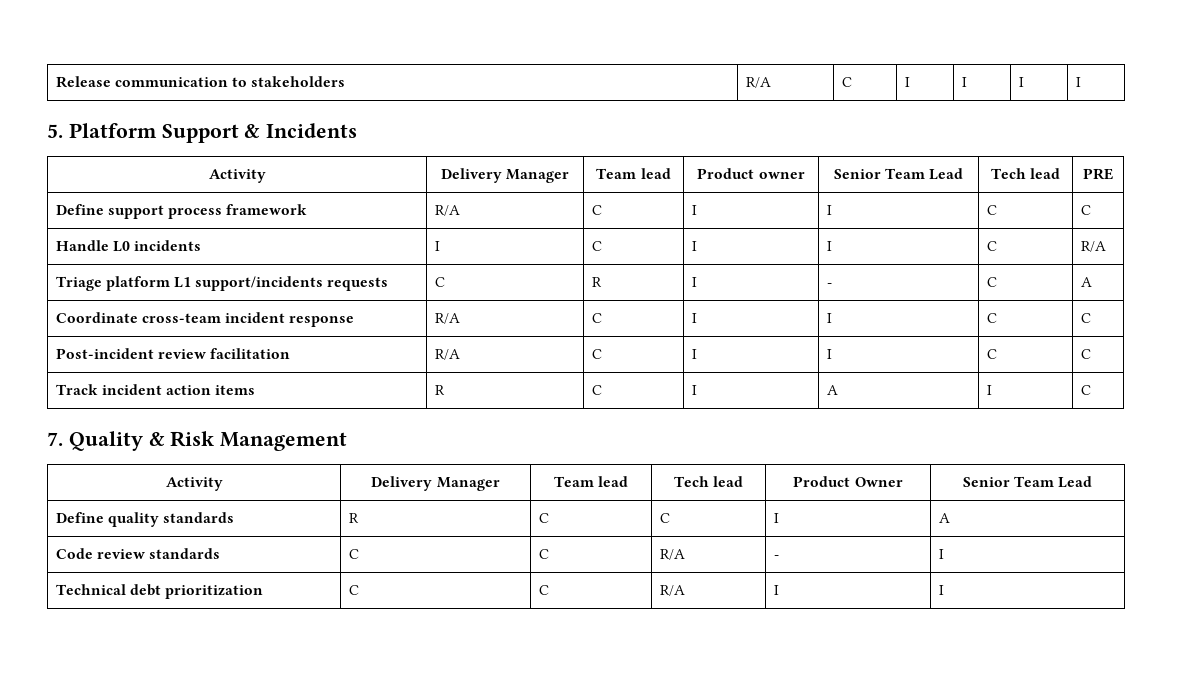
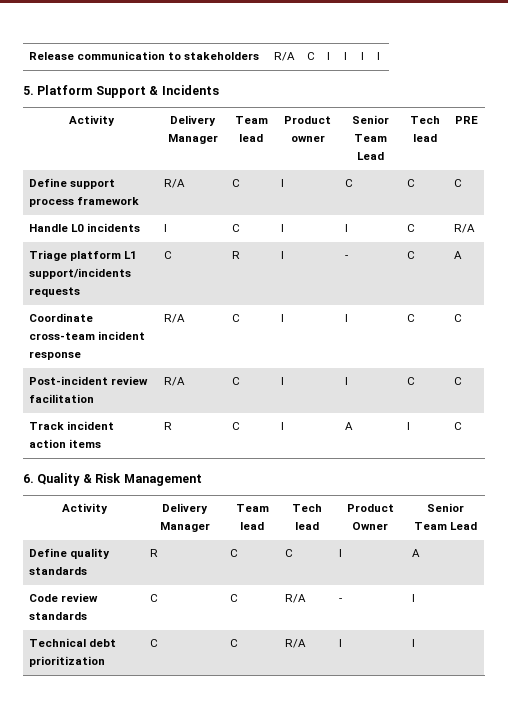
- Define support process framework | R/A | C | I | I | C | C
+ Define support process framework | R/A | C | I | C | C | C
- 7. Quality & Risk Management
+ 6. Quality & Risk Management

